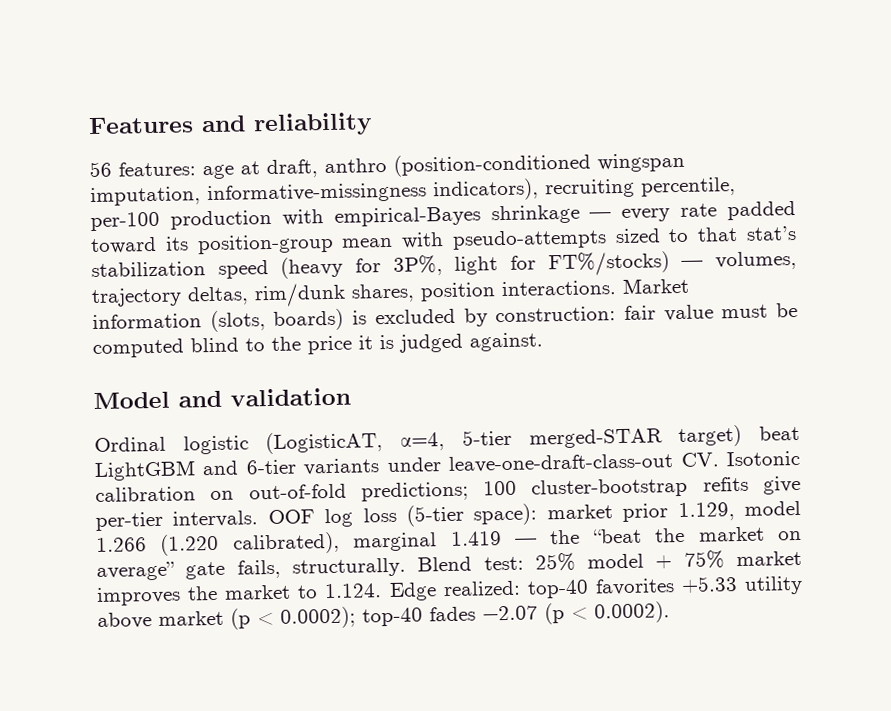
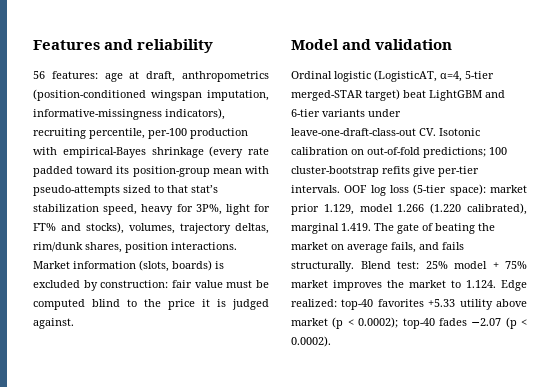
- 56 features: age at draft, anthro (position-conditioned wingspan imputation, informative-missingness indicators), recruiting percentile, per-100 production with empirical-Bayes shrinkage — every rate padded toward its position-group mean with pseudo-attempts sized to that stat’s stabilization speed (heavy for 3P%, light for FT%/stocks) — volumes, trajectory deltas, rim/dunk shares, position interactions.
+ 56 features: age at draft, anthropometrics (position-conditioned wingspan imputation, informative-missingness indicators), recruiting percentile, per-100 production with empirical-Bayes shrinkage (every rate padded toward its position-group mean with pseudo-attempts sized to that stat’s stabilization speed, heavy for 3P%, light for FT% and stocks), volumes, trajectory deltas, rim/dunk shares, position interactions.
- OOF log loss (5-tier space): market prior 1.129, model 1.266 (1.220 calibrated), marginal 1.419 — the “beat the market on average” gate fails, structurally.
+ OOF log loss (5-tier space): market prior 1.129, model 1.266 (1.220 calibrated), marginal 1.419. The gate of beating the market on average fails, and fails structurally.

